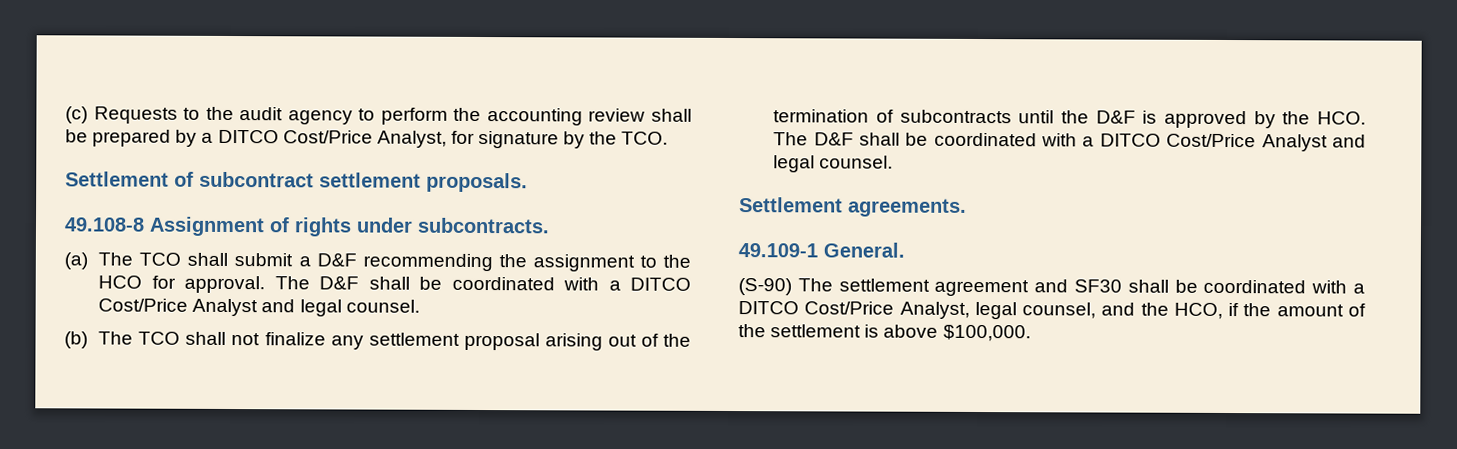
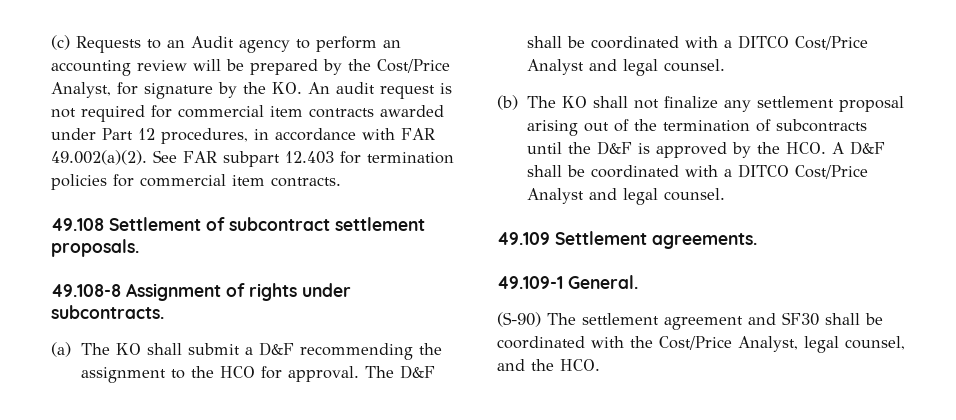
- (c) Requests to the audit agency to perform the accounting review shall be prepared by a DITCO Cost/Price Analyst, for signature by the TCO.
- Settlement of subcontract settlement proposals.
+ (c) Requests to an Audit agency to perform an accounting review will be prepared by the Cost/Price Analyst, for signature by the KO. An audit request is not required for commercial item contracts awarded under Part 12 procedures, in accordance with FAR 49.002(a)(2). See FAR subpart 12.403 for termination policies for commercial item contracts.
+ 49.108 Settlement of subcontract settlement proposals.
- (a) The TCO shall submit a D&F recommending the assignment to the HCO for approval.
+ (a) The KO shall submit a D&F recommending the assignment to the HCO for approval.
- (b) The TCO shall not finalize any settlement proposal arising out of the termination of subcontracts until the D&F is approved by the HCO. The D&F shall be coordinated with a DITCO Cost/Price Analyst and legal counsel.
+ (b) The KO shall not finalize any settlement proposal arising out of the termination of subcontracts until the D&F is approved by the HCO. A D&F shall be coordinated with a DITCO Cost/Price Analyst and legal counsel.
- Settlement agreements.
+ 49.109 Settlement agreements.
- (S-90) The settlement agreement and SF30 shall be coordinated with a DITCO Cost/Price Analyst, legal counsel, and the HCO, if the amount of the settlement is above $100,000.
+ (S-90) The settlement agreement and SF30 shall be coordinated with the Cost/Price Analyst, legal counsel, and the HCO.

